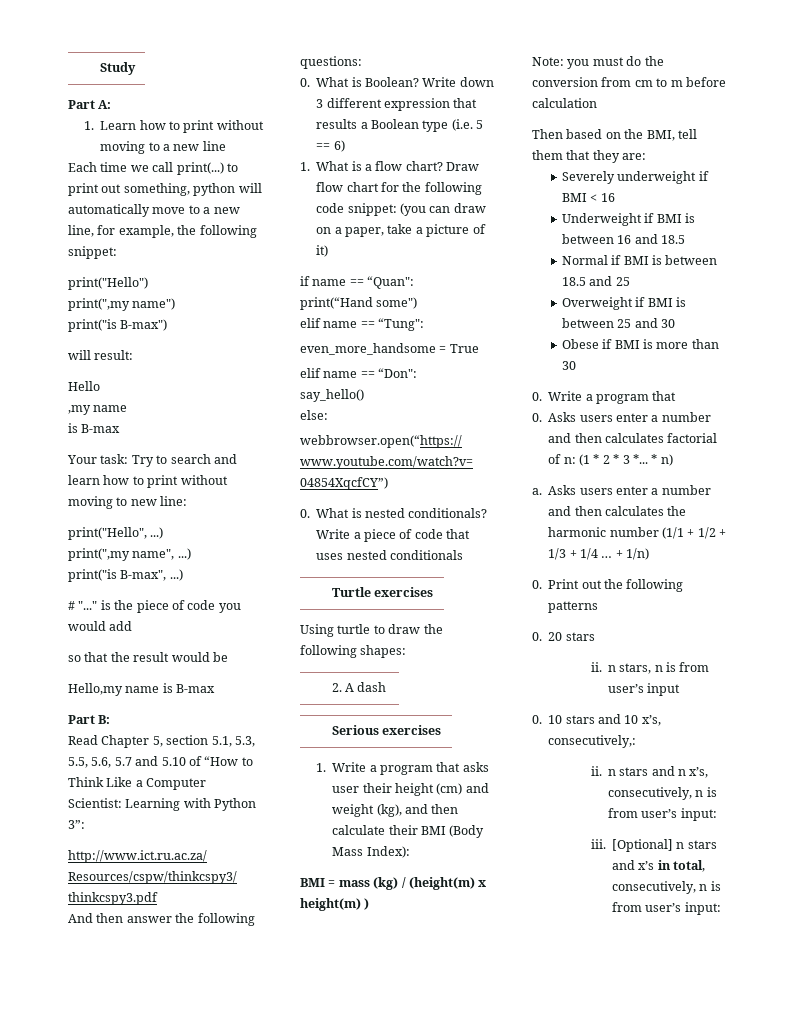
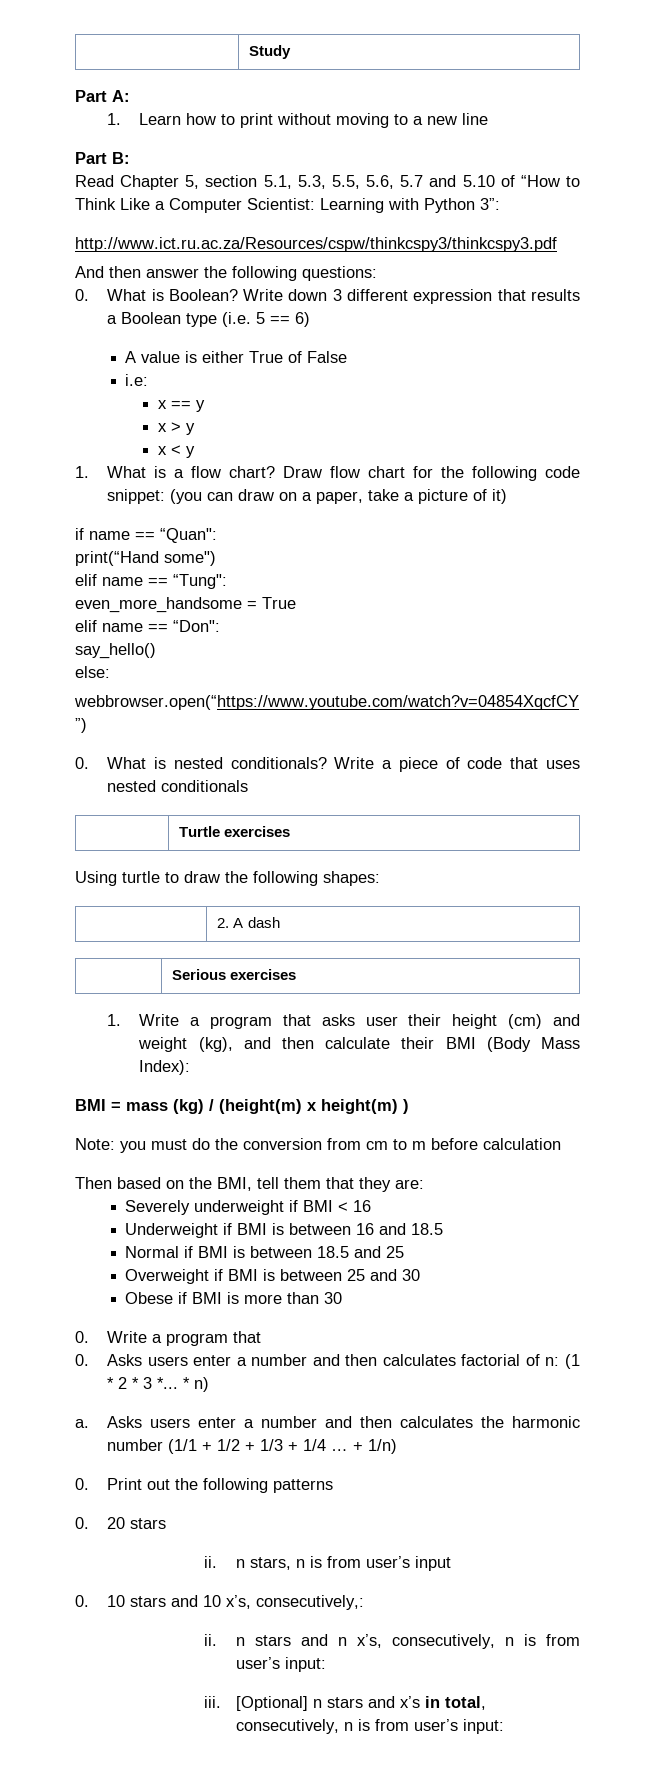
- Each time we call print(...) to print out something, python will automatically move to a new line, for example, the following snippet:
- print("Hello")
- print(",my name")
- print("is B-max")
- will result:
- Hello
- ,my name
- is B-max
- Your task: Try to search and learn how to print without moving to new line:
- print("Hello", ...)
- print(",my name", ...)
- print("is B-max", ...)
- # "..." is the piece of code you would add
- so that the result would be
- Hello,my name is B-max
+ A value is either True of False
+ i.e:
+ x == y
+ x > y
+ x < y

